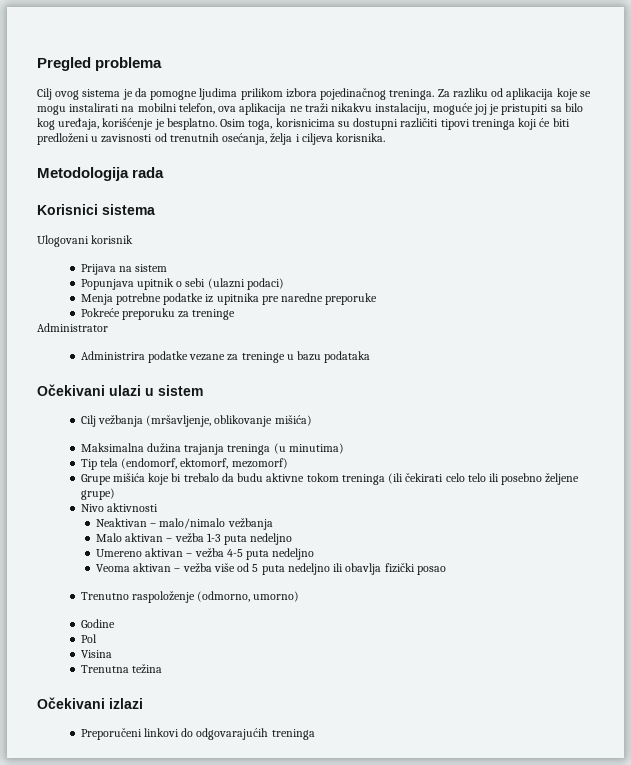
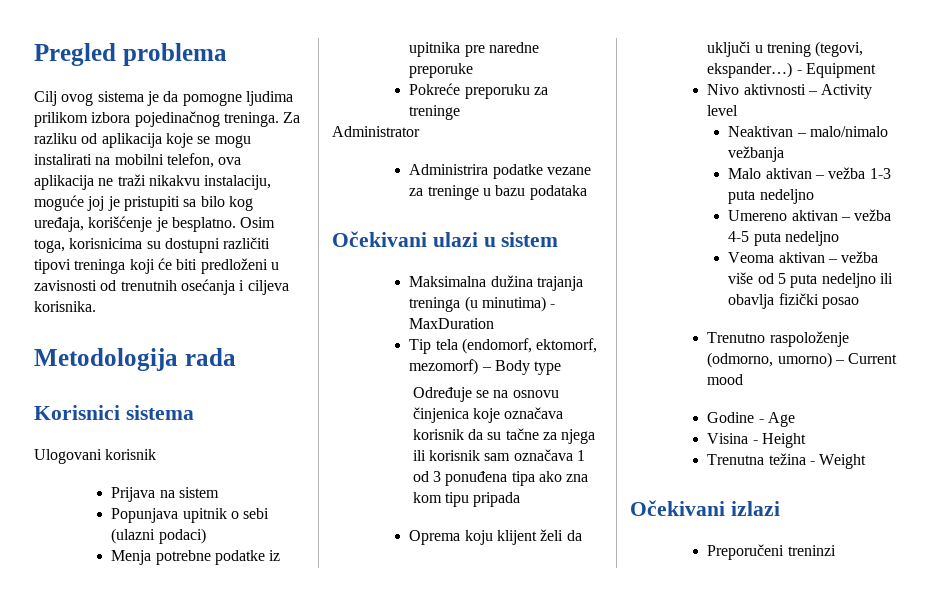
- Osim toga, korisnicima su dostupni različiti tipovi treninga koji će biti predloženi u zavisnosti od trenutnih osećanja, želja i ciljeva korisnika.
+ Osim toga, korisnicima su dostupni različiti tipovi treninga koji će biti predloženi u zavisnosti od trenutnih osećanja i ciljeva korisnika.
- Cilj vežbanja (mršavljenje, oblikovanje mišića)
- Maksimalna dužina trajanja treninga (u minutima)
+ Maksimalna dužina trajanja treninga (u minutima) - MaxDuration
- Tip tela (endomorf, ektomorf, mezomorf)
- Grupe mišića koje bi trebalo da budu aktivne tokom treninga (ili čekirati celo telo ili posebno željene grupe)
+ Tip tela (endomorf, ektomorf, mezomorf) – Body type
+ Određuje se na osnovu činjenica koje označava korisnik da su tačne za njega ili korisnik sam označava 1 od 3 ponuđena tipa ako zna kom tipu pripada
+ Oprema koju klijent želi da uključi u trening (tegovi, ekspander…) - Equipment
- Nivo aktivnosti
+ Nivo aktivnosti – Activity level
- Trenutno raspoloženje (odmorno, umorno)
+ Trenutno raspoloženje (odmorno, umorno) – Current mood
- Godine
- Pol
+ Godine - Age
- Visina
+ Visina - Height
- Trenutna težina
+ Trenutna težina - Weight
- Preporučeni linkovi do odgovarajućih treninga
+ Preporučeni treninzi

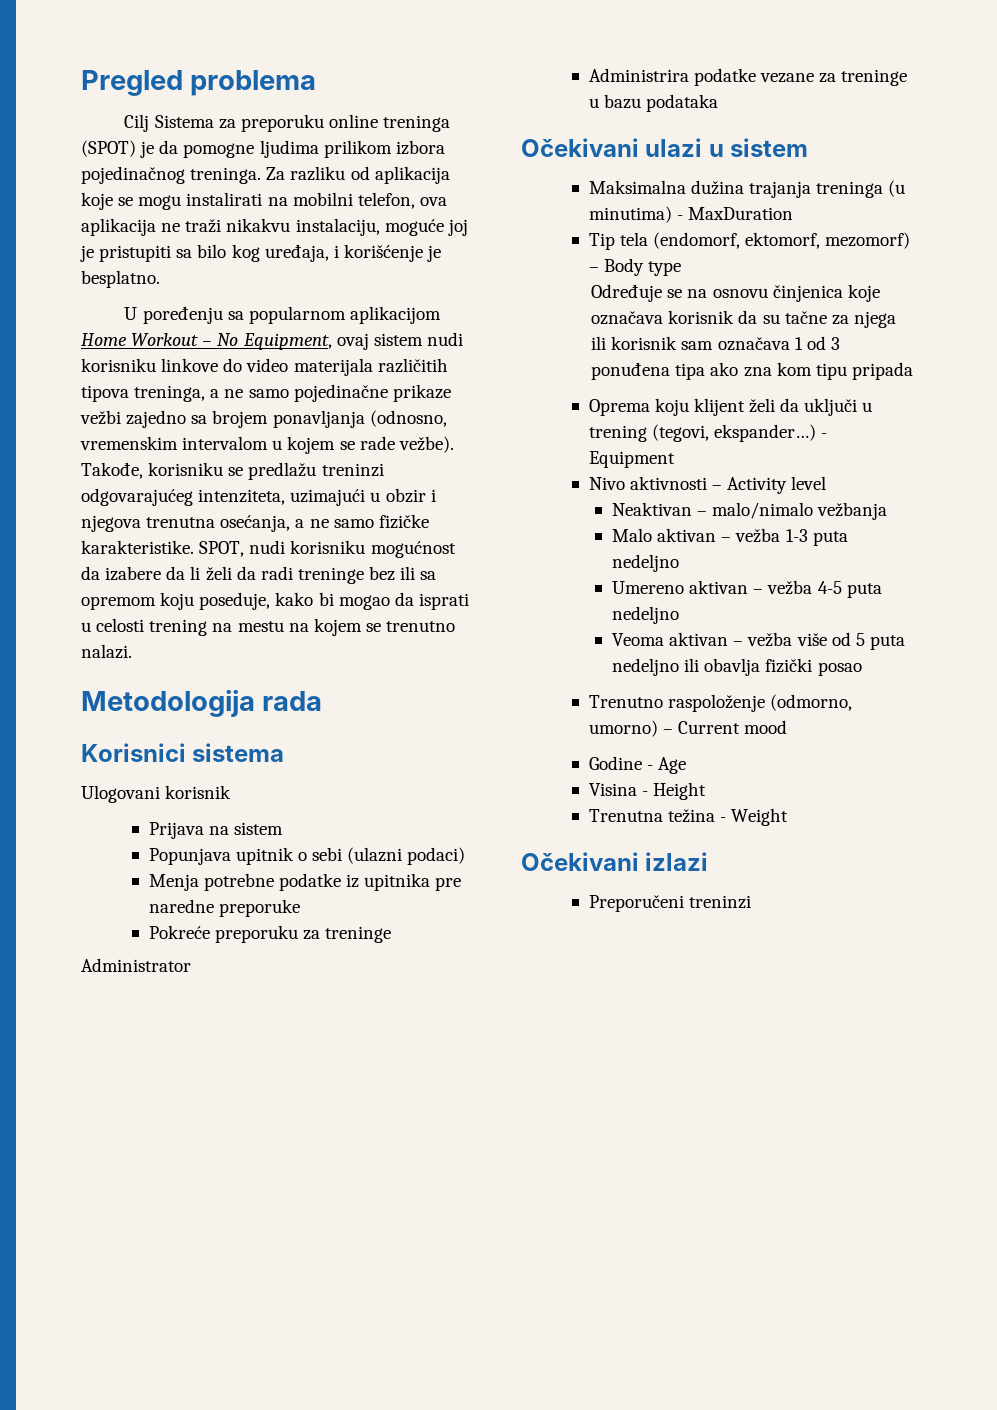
- Cilj ovog sistema je da pomogne ljudima prilikom izbora pojedinačnog treninga.
+ Cilj Sistema za preporuku online treninga (SPOT) je da pomogne ljudima prilikom izbora pojedinačnog treninga.
- Za razliku od aplikacija koje se mogu instalirati na mobilni telefon, ova aplikacija ne traži nikakvu instalaciju, moguće joj je pristupiti sa bilo kog uređaja, korišćenje je besplatno. Osim toga, korisnicima su dostupni različiti tipovi treninga koji će biti predloženi u zavisnosti od trenutnih osećanja i ciljeva korisnika.
+ Za razliku od aplikacija koje se mogu instalirati na mobilni telefon, ova aplikacija ne traži nikakvu instalaciju, moguće joj je pristupiti sa bilo kog uređaja, i korišćenje je besplatno.
+ U poređenju sa popularnom aplikacijom Home Workout – No Equipment, ovaj sistem nudi korisniku linkove do video materijala različitih tipova treninga, a ne samo pojedinačne prikaze vežbi zajedno sa brojem ponavljanja (odnosno, vremenskim intervalom u kojem se rade vežbe). Takođe, korisniku se predlažu treninzi odgovarajućeg intenziteta, uzimajući u obzir i njegova trenutna osećanja, a ne samo fizičke karakteristike. SPOT, nudi korisniku mogućnost da izabere da li želi da radi treninge bez ili sa opremom koju poseduje, kako bi mogao da isprati u celosti trening na mestu na kojem se trenutno nalazi.

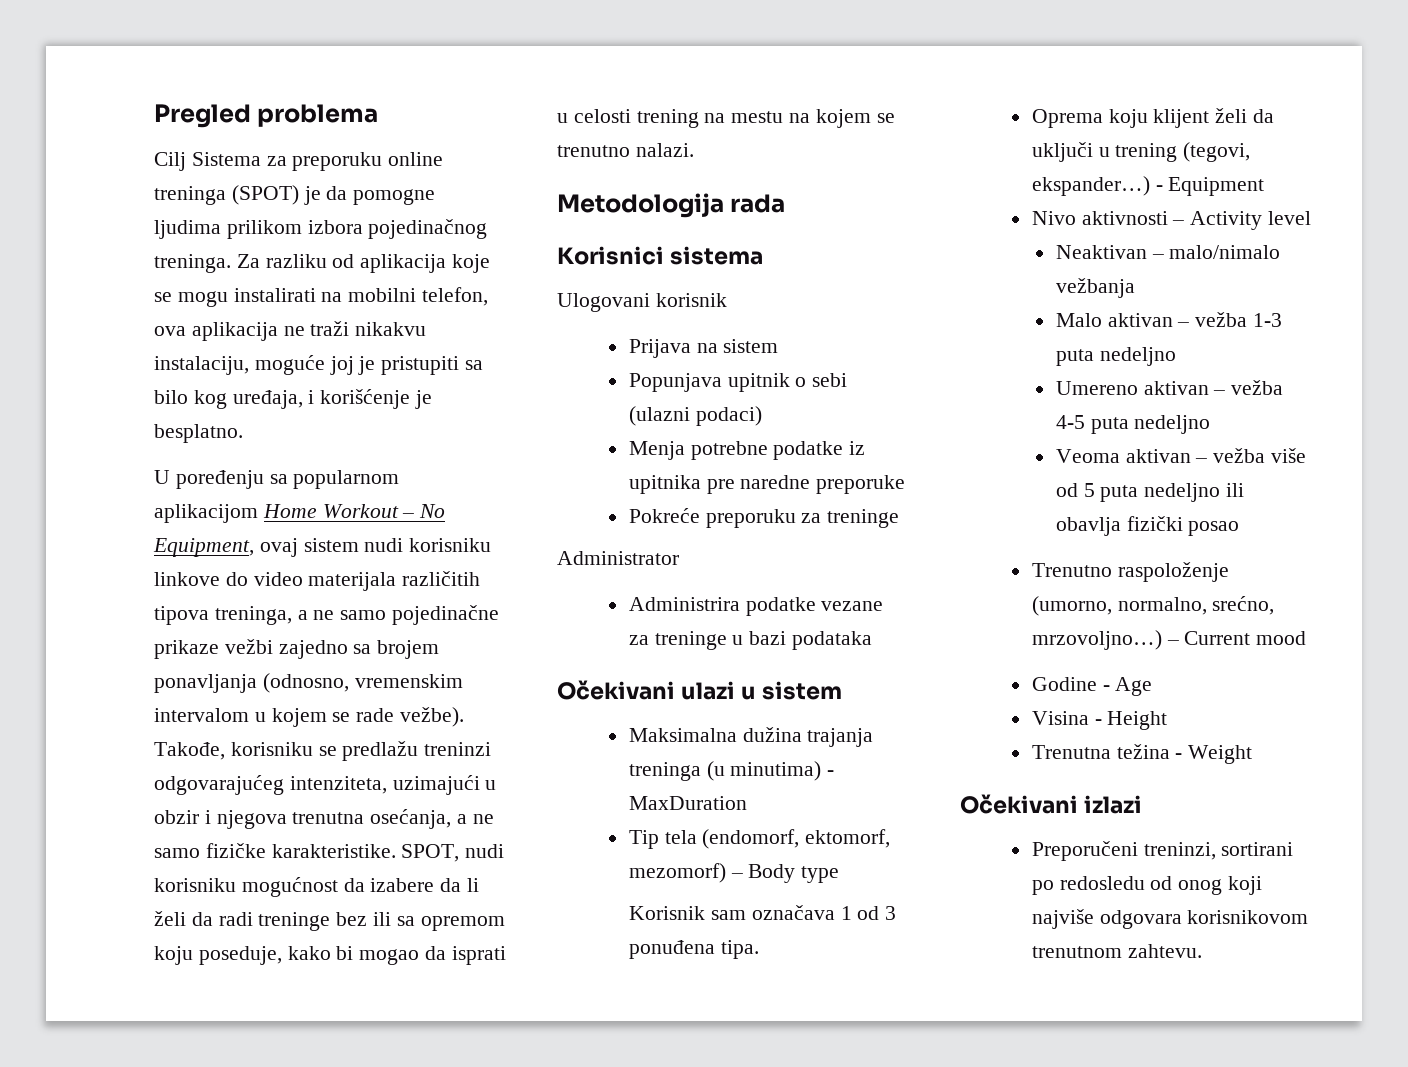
- Administrira podatke vezane za treninge u bazu podataka
+ Administrira podatke vezane za treninge u bazi podataka
- Određuje se na osnovu činjenica koje označava korisnik da su tačne za njega ili korisnik sam označava 1 od 3 ponuđena tipa ako zna kom tipu pripada
+ Korisnik sam označava 1 od 3 ponuđena tipa.
- Trenutno raspoloženje (odmorno, umorno) – Current mood
+ Trenutno raspoloženje (umorno, normalno, srećno, mrzovoljno…) – Current mood
- Preporučeni treninzi
+ Preporučeni treninzi, sortirani po redosledu od onog koji najviše odgovara korisnikovom trenutnom zahtevu.

